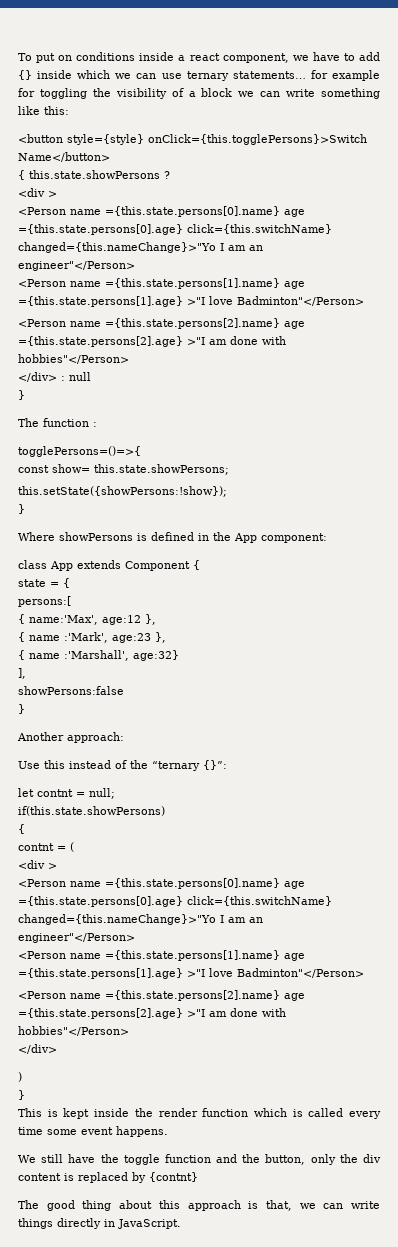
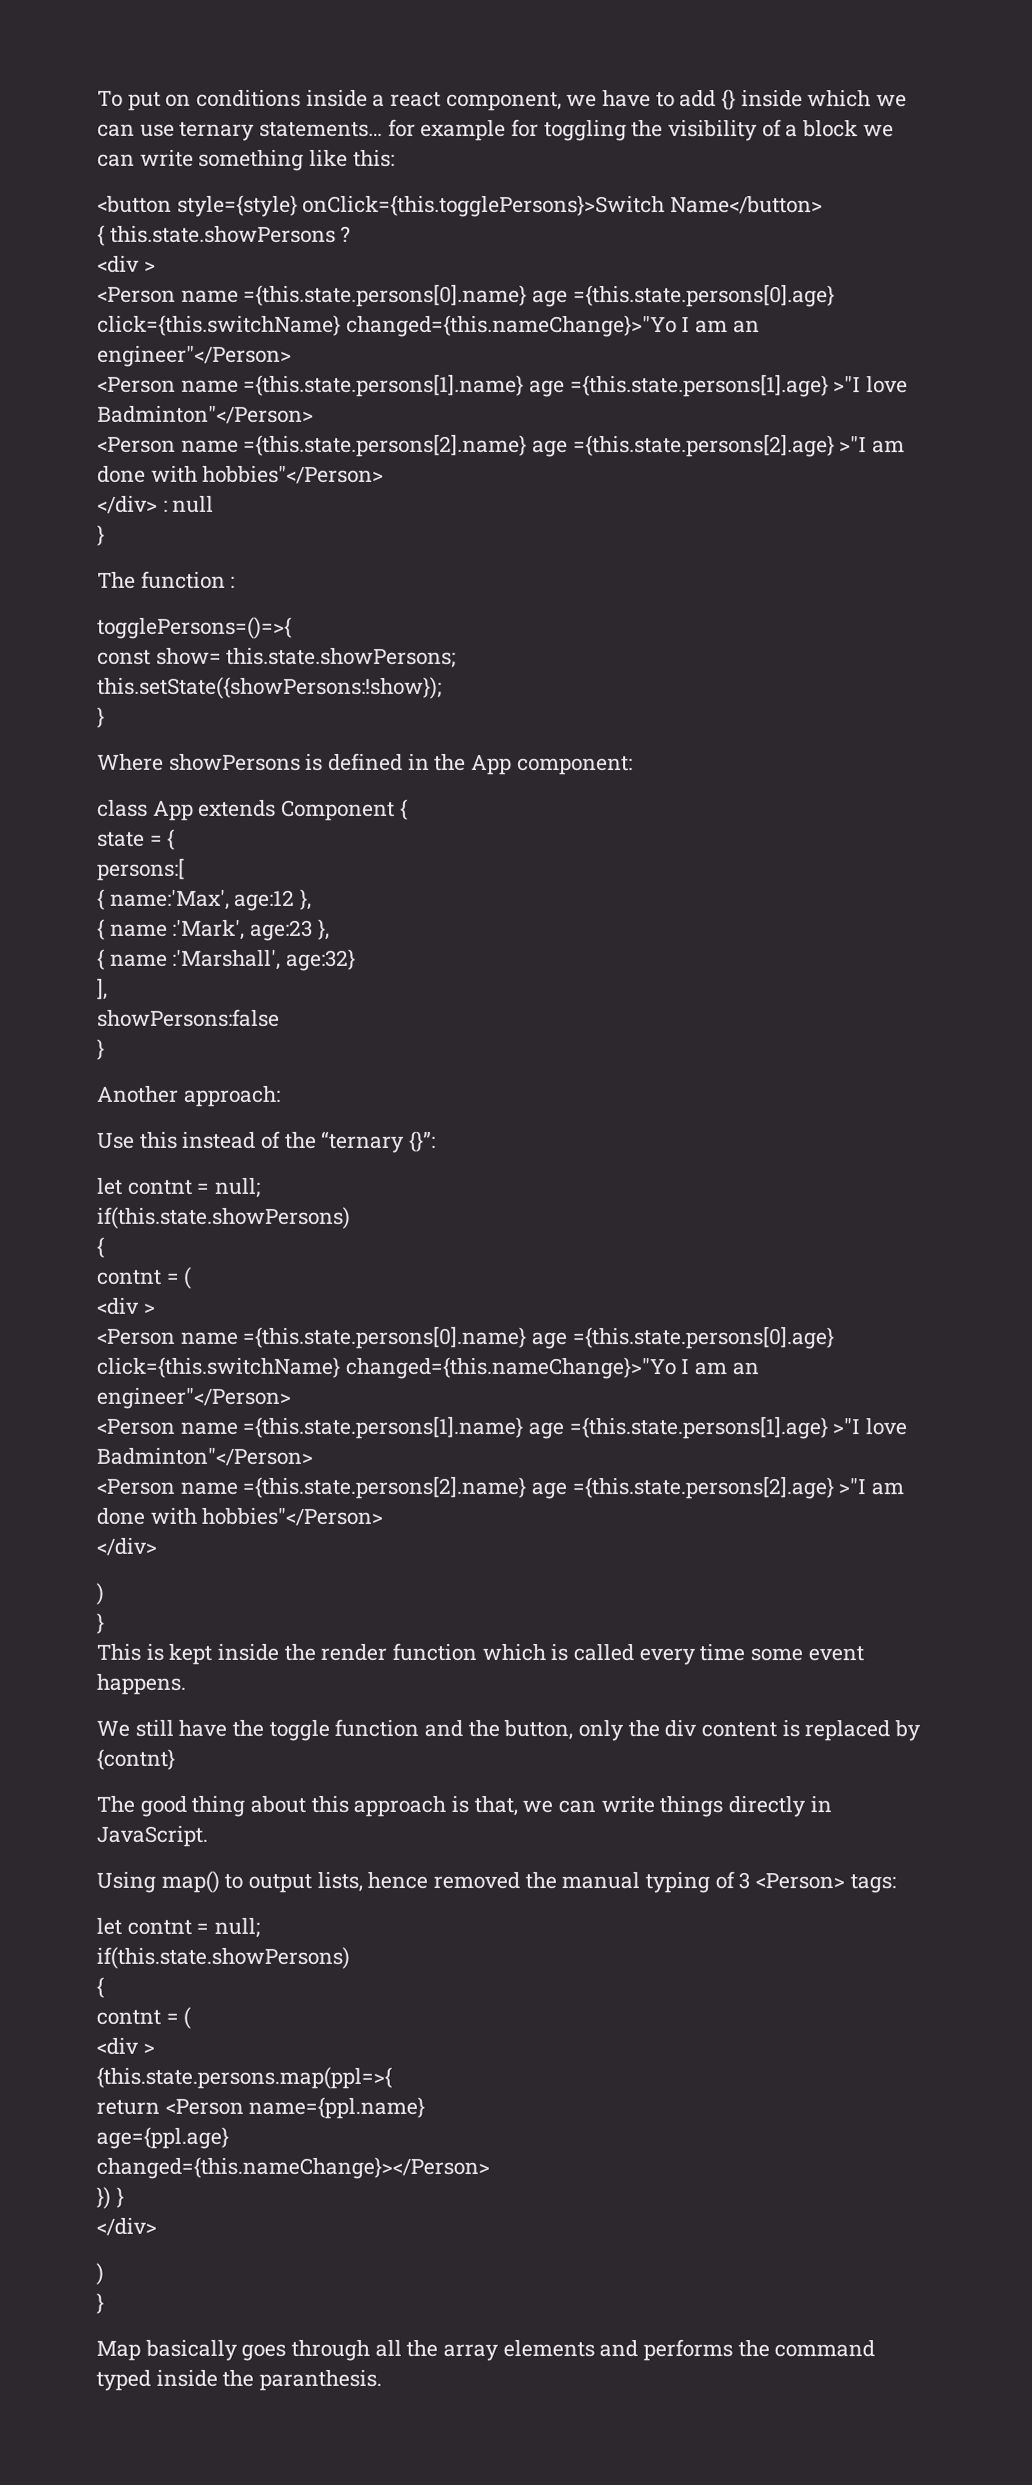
+ Using map() to output lists, hence removed the manual typing of 3 <Person> tags:
+ let contnt = null;
+ if(this.state.showPersons)
+ {
+ contnt = (
+ <div >
+ {this.state.persons.map(ppl=>{
+ return <Person name={ppl.name}
+ age={ppl.age}
+ changed={this.nameChange}></Person>
+ }) }
+ </div>
+ )
+ }
+ Map basically goes through all the array elements and performs the command typed inside the paranthesis.

